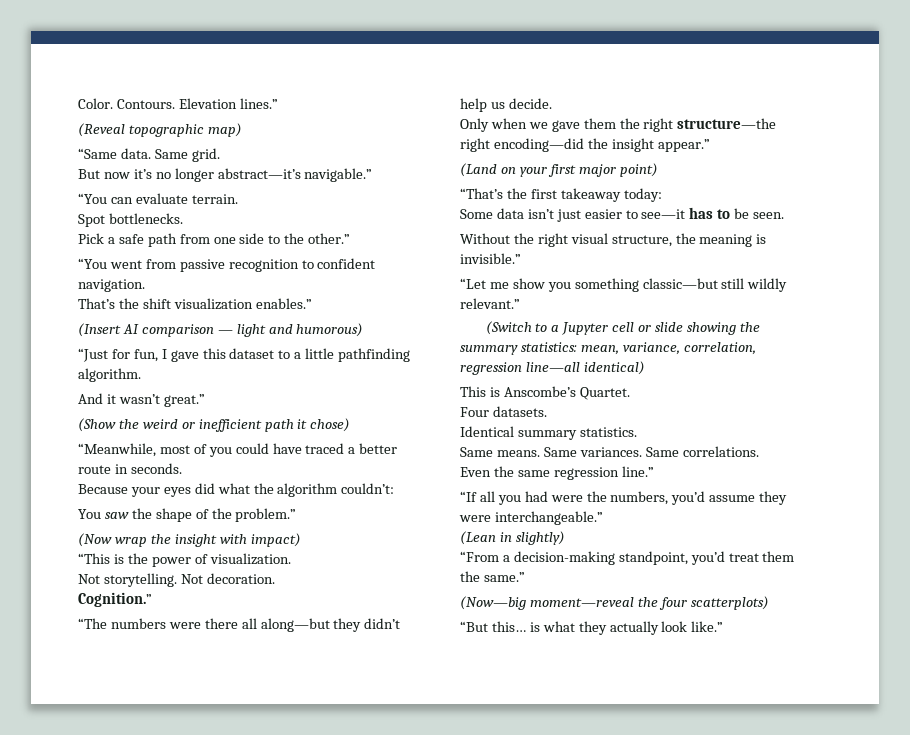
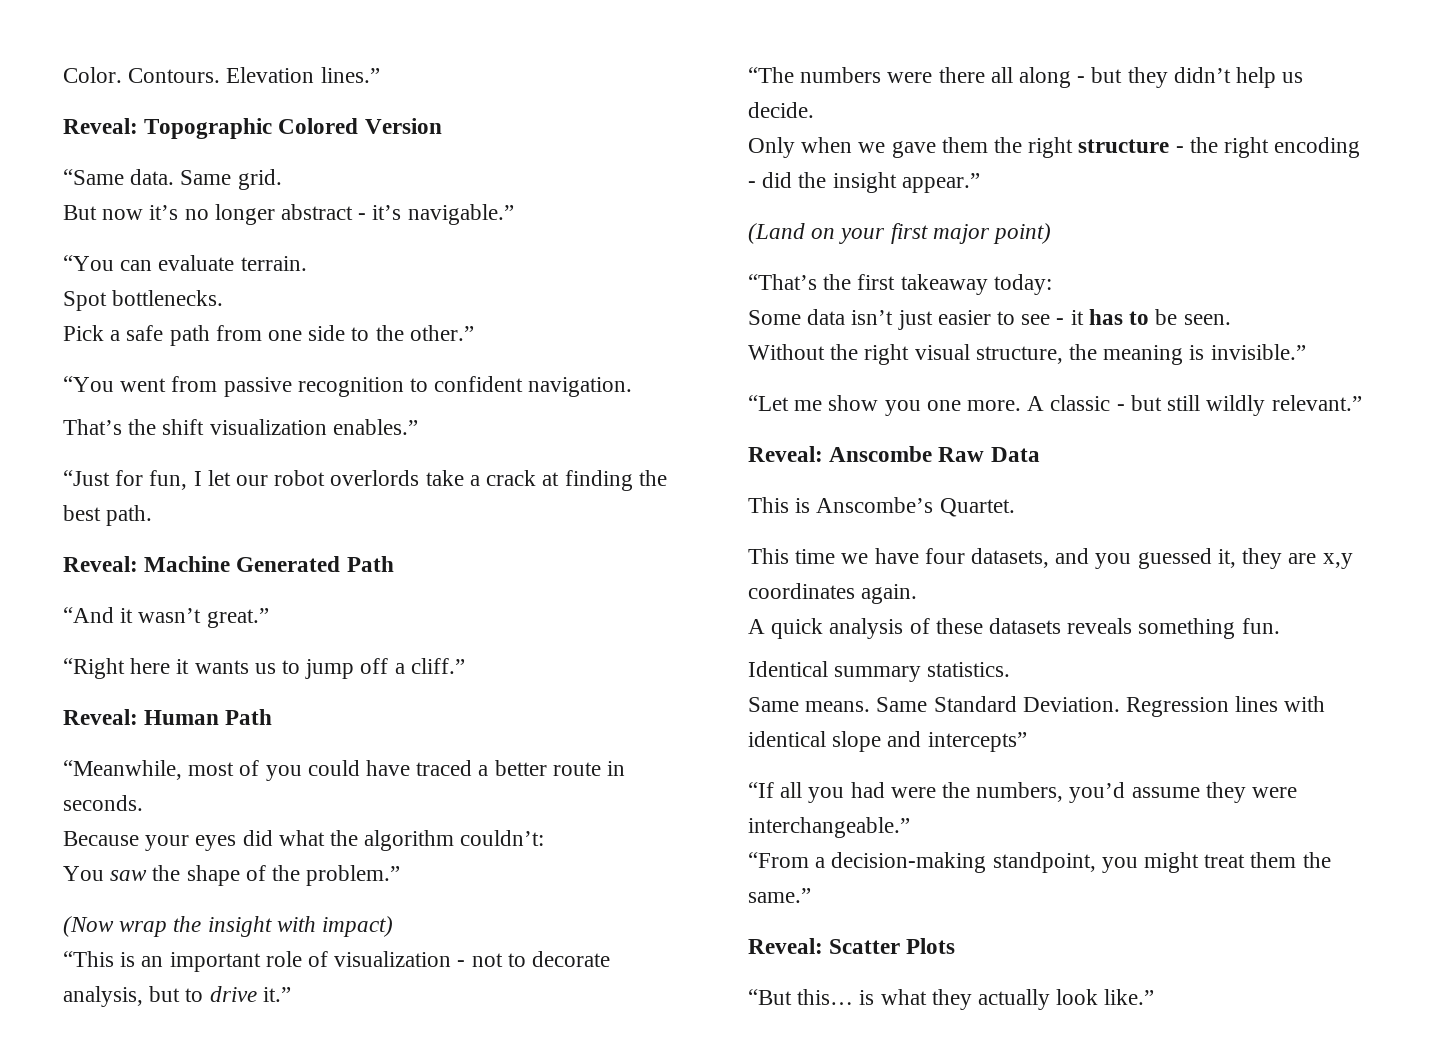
- (Reveal topographic map)
+ Reveal: Topographic Colored Version
- But now it’s no longer abstract—it’s navigable.”
+ But now it’s no longer abstract - it’s navigable.”
- (Insert AI comparison — light and humorous)
- “Just for fun, I gave this dataset to a little pathfinding algorithm.
- And it wasn’t great.”
- (Show the weird or inefficient path it chose)
+ “Just for fun, I let our robot overlords take a crack at finding the best path.
+ Reveal: Machine Generated Path
+ “And it wasn’t great.”
+ “Right here it wants us to jump off a cliff.”
+ Reveal: Human Path
- “This is the power of visualization.
- Not storytelling. Not decoration.
- Cognition.”
+ “This is an important role of visualization - not to decorate analysis, but to drive it.”
- “The numbers were there all along—but they didn’t help us decide.
+ “The numbers were there all along - but they didn’t help us decide.
- Only when we gave them the right structure—the right encoding—did the insight appear.”
+ Only when we gave them the right structure - the right encoding - did the insight appear.”
- Some data isn’t just easier to see—it has to be seen.
+ Some data isn’t just easier to see - it has to be seen.
- “Let me show you something classic—but still wildly relevant.”
- (Switch to a Jupyter cell or slide showing the summary statistics: mean, variance, correlation, regression line—all identical)
+ “Let me show you one more. A classic - but still wildly relevant.”
+ Reveal: Anscombe Raw Data
  This is Anscombe’s Quartet.
- Four datasets.
+ This time we have four datasets, and you guessed it, they are x,y coordinates again.
+ A quick analysis of these datasets reveals something fun.
- Same variances. Same correlations.
- Even the same regression line.”
+ Same Standard Deviation. Regression lines with identical slope and intercepts”
- (Lean in slightly)
- “From a decision-making standpoint, you’d treat them the same.”
+ “From a decision-making standpoint, you might treat them the same.”
- (Now—big moment—reveal the four scatterplots)
+ Reveal: Scatter Plots

